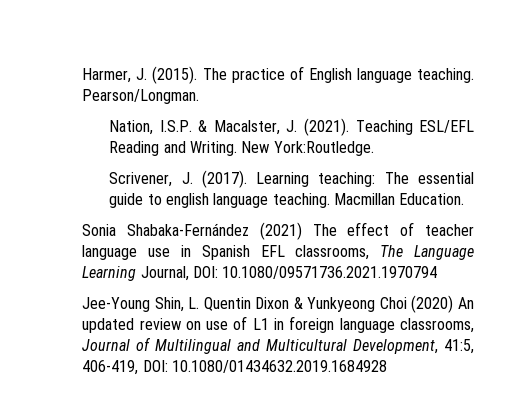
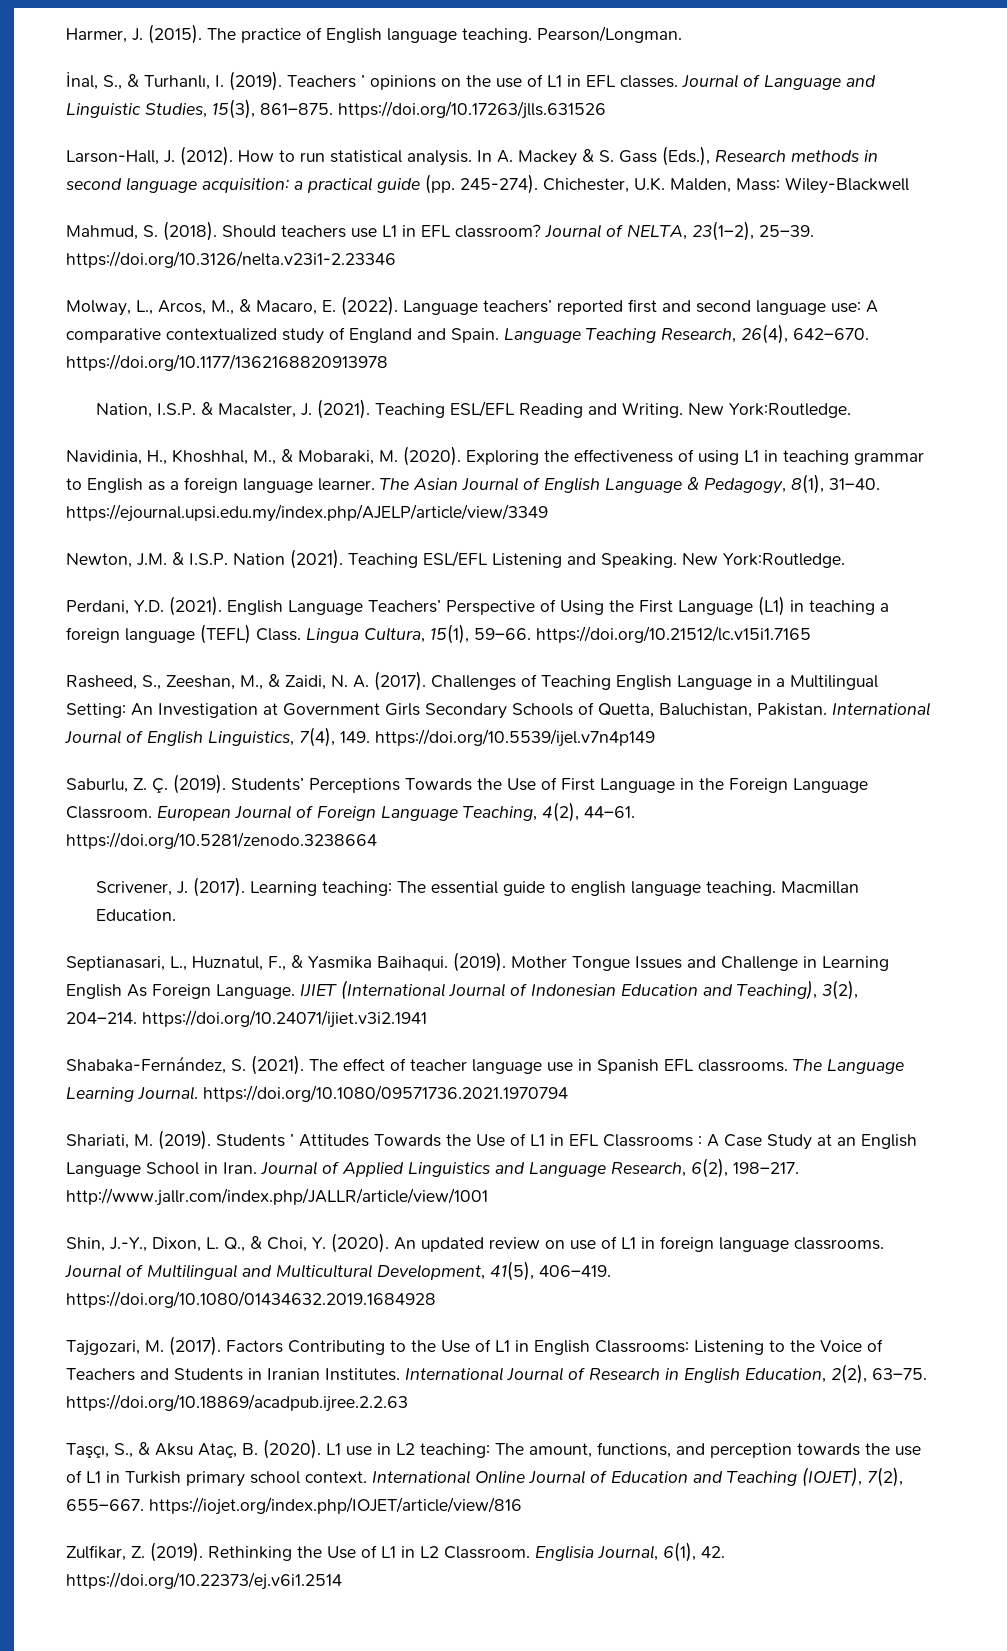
+ İnal, S., & Turhanlı, I. (2019). Teachers ’ opinions on the use of L1 in EFL classes. Journal of Language and Linguistic Studies, 15(3), 861–875. https://doi.org/10.17263/jlls.631526
+ Larson-Hall, J. (2012). How to run statistical analysis. In A. Mackey & S. Gass (Eds.), Research methods in second language acquisition: a practical guide (pp. 245-274). Chichester, U.K. Malden, Mass: Wiley-Blackwell
+ Mahmud, S. (2018). Should teachers use L1 in EFL classroom? Journal of NELTA, 23(1–2), 25–39. https://doi.org/10.3126/nelta.v23i1-2.23346
+ Molway, L., Arcos, M., & Macaro, E. (2022). Language teachers’ reported first and second language use: A comparative contextualized study of England and Spain. Language Teaching Research, 26(4), 642–670. https://doi.org/10.1177/1362168820913978
+ Navidinia, H., Khoshhal, M., & Mobaraki, M. (2020). Exploring the effectiveness of using L1 in teaching grammar to English as a foreign language learner. The Asian Journal of English Language & Pedagogy, 8(1), 31–40. https://ejournal.upsi.edu.my/index.php/AJELP/article/view/3349
+ Newton, J.M. & I.S.P. Nation (2021). Teaching ESL/EFL Listening and Speaking. New York:Routledge.
+ Perdani, Y.D. (2021). English Language Teachers’ Perspective of Using the First Language (L1) in teaching a foreign language (TEFL) Class. Lingua Cultura, 15(1), 59–66. https://doi.org/10.21512/lc.v15i1.7165
+ Rasheed, S., Zeeshan, M., & Zaidi, N. A. (2017). Challenges of Teaching English Language in a Multilingual Setting: An Investigation at Government Girls Secondary Schools of Quetta, Baluchistan, Pakistan. International Journal of English Linguistics, 7(4), 149. https://doi.org/10.5539/ijel.v7n4p149
+ Saburlu, Z. Ç. (2019). Students’ Perceptions Towards the Use of First Language in the Foreign Language Classroom. European Journal of Foreign Language Teaching, 4(2), 44–61. https://doi.org/10.5281/zenodo.3238664
- Sonia Shabaka-Fernández (2021) The effect of teacher language use in Spanish EFL classrooms, The Language Learning Journal, DOI: 10.1080/09571736.2021.1970794
- Jee-Young Shin, L. Quentin Dixon & Yunkyeong Choi (2020) An updated review on use of L1 in foreign language classrooms, Journal of Multilingual and Multicultural Development, 41:5, 406-419, DOI: 10.1080/01434632.2019.1684928
+ Septianasari, L., Huznatul, F., & Yasmika Baihaqui. (2019). Mother Tongue Issues and Challenge in Learning English As Foreign Language. IJIET (International Journal of Indonesian Education and Teaching), 3(2), 204–214. https://doi.org/10.24071/ijiet.v3i2.1941
+ Shabaka-Fernández, S. (2021). The effect of teacher language use in Spanish EFL classrooms. The Language Learning Journal. https://doi.org/10.1080/09571736.2021.1970794
+ Shariati, M. (2019). Students ’ Attitudes Towards the Use of L1 in EFL Classrooms : A Case Study at an English Language School in Iran. Journal of Applied Linguistics and Language Research, 6(2), 198–217. http://www.jallr.com/index.php/JALLR/article/view/1001
+ Shin, J.-Y., Dixon, L. Q., & Choi, Y. (2020). An updated review on use of L1 in foreign language classrooms. Journal of Multilingual and Multicultural Development, 41(5), 406–419. https://doi.org/10.1080/01434632.2019.1684928
+ Tajgozari, M. (2017). Factors Contributing to the Use of L1 in English Classrooms: Listening to the Voice of Teachers and Students in Iranian Institutes. International Journal of Research in English Education, 2(2), 63–75. https://doi.org/10.18869/acadpub.ijree.2.2.63
+ Taşçı, S., & Aksu Ataç, B. (2020). L1 use in L2 teaching: The amount, functions, and perception towards the use of L1 in Turkish primary school context. International Online Journal of Education and Teaching (IOJET), 7(2), 655–667. https://iojet.org/index.php/IOJET/article/view/816
+ Zulfikar, Z. (2019). Rethinking the Use of L1 in L2 Classroom. Englisia Journal, 6(1), 42. https://doi.org/10.22373/ej.v6i1.2514

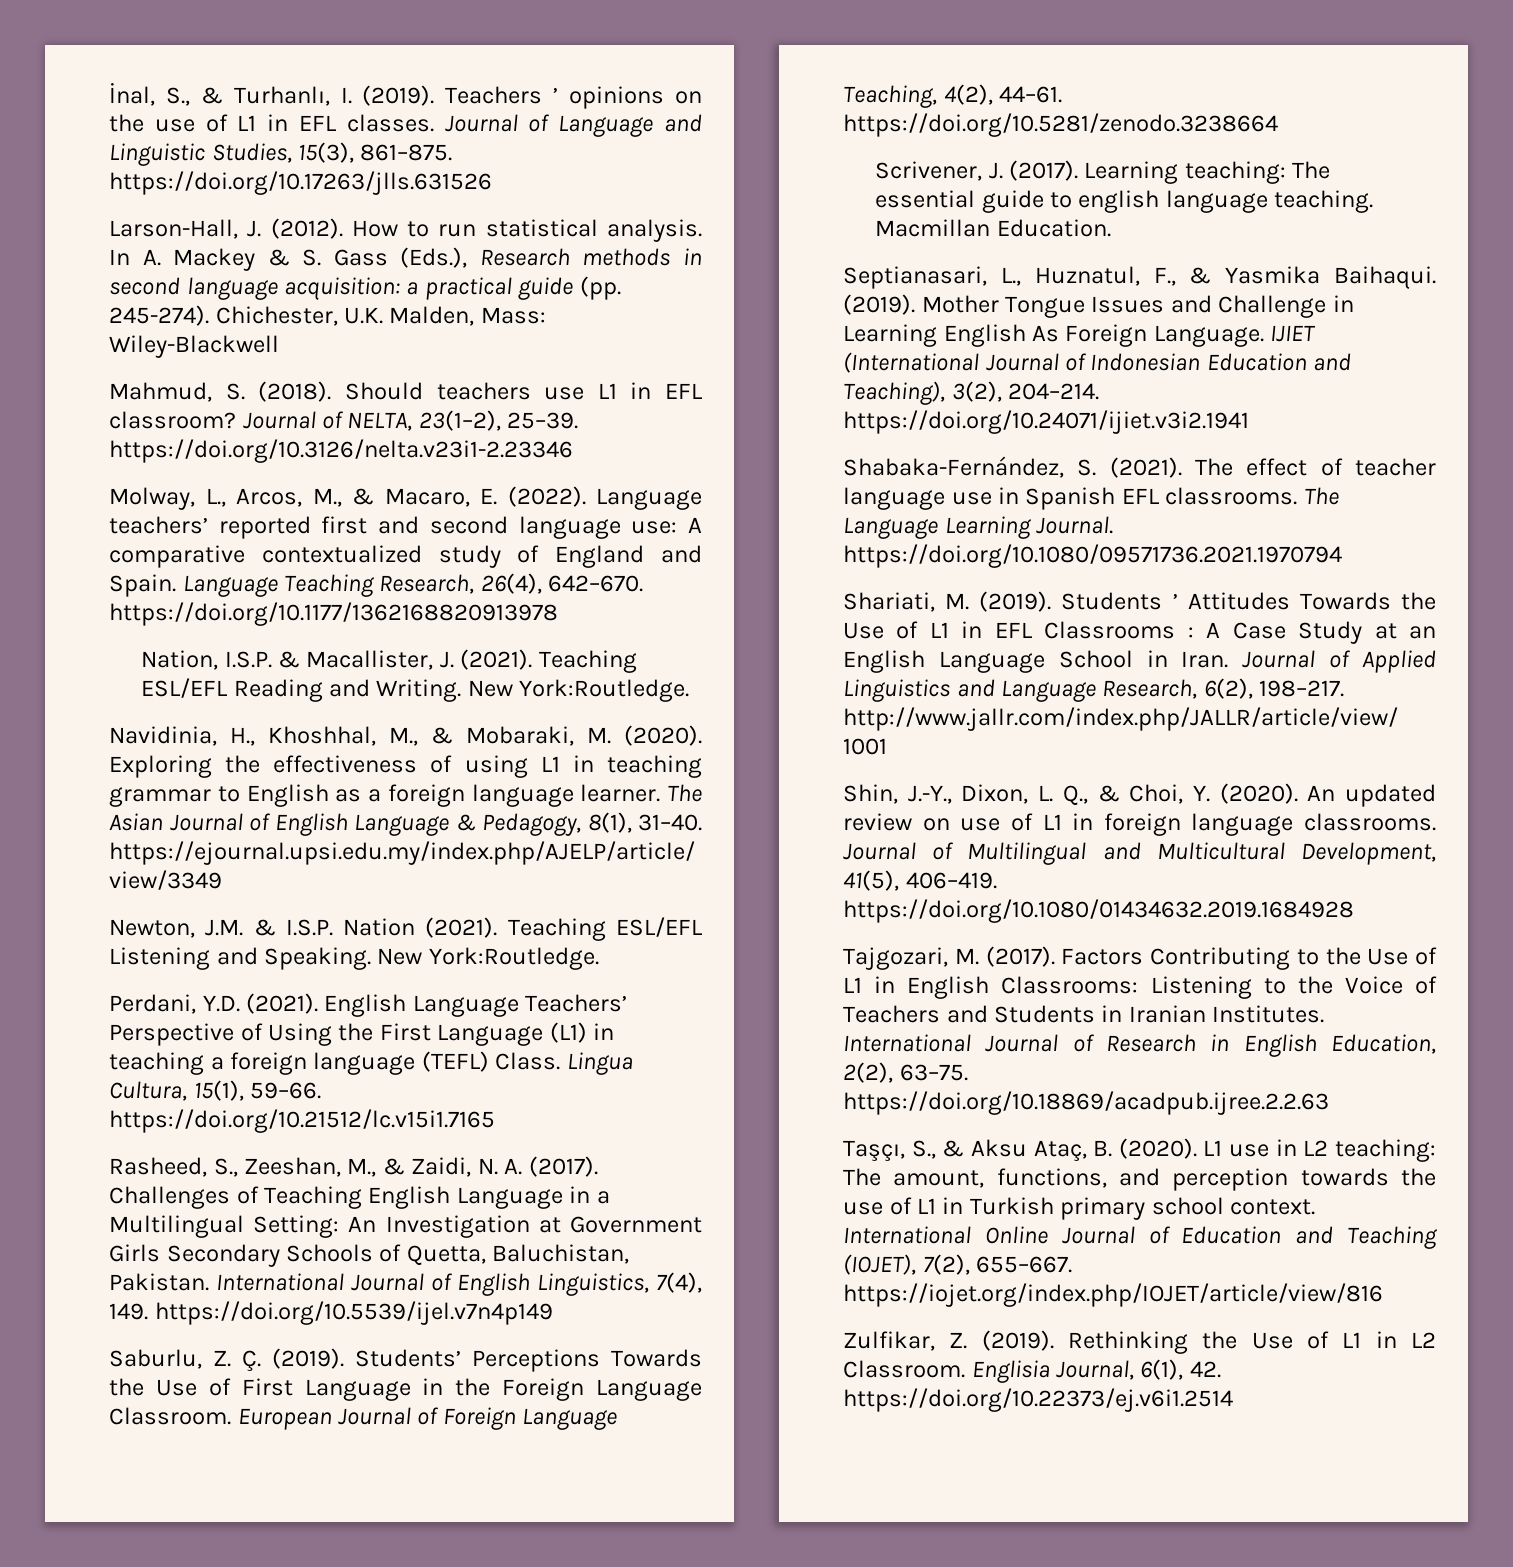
- Harmer, J. (2015). The practice of English language teaching. Pearson/Longman.
- Nation, I.S.P. & Macalster, J. (2021).
+ Nation, I.S.P. & Macallister, J. (2021).

